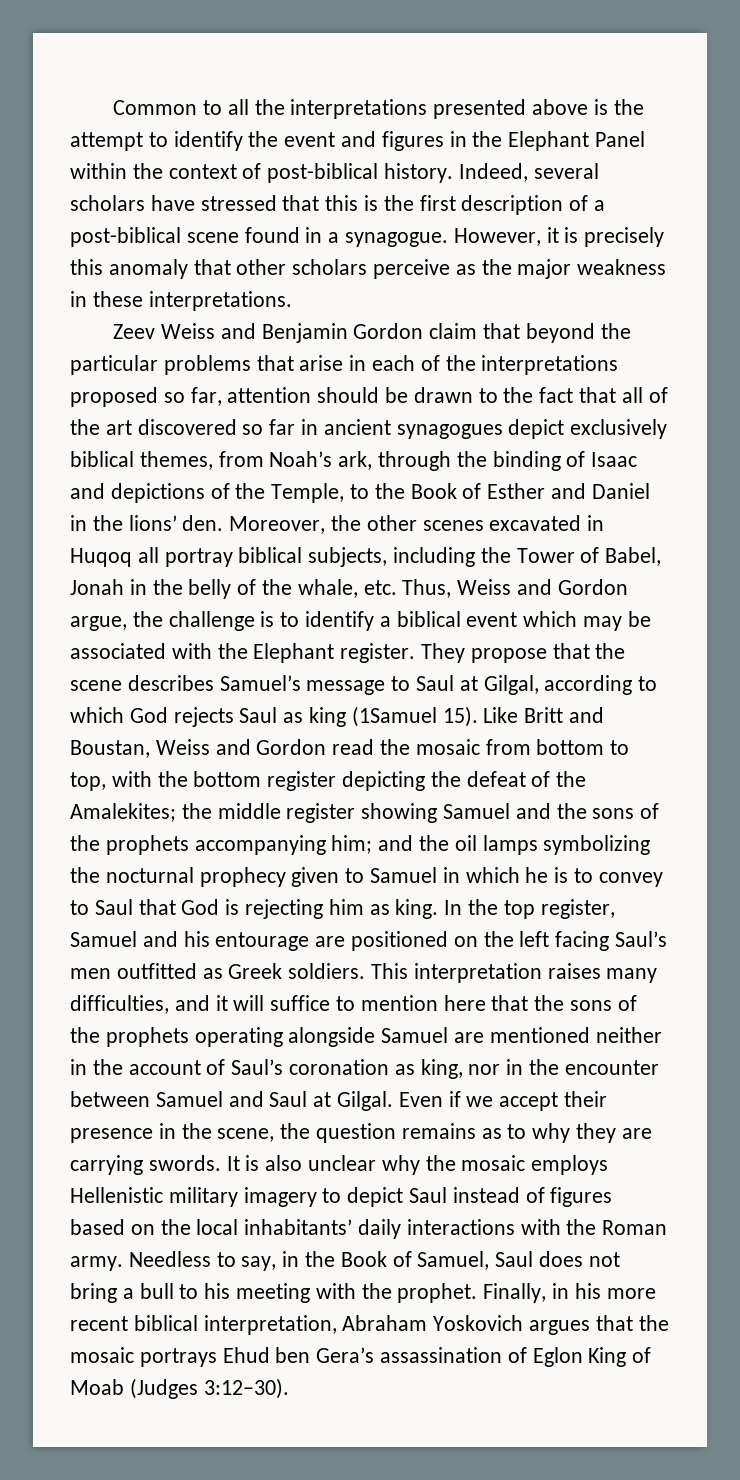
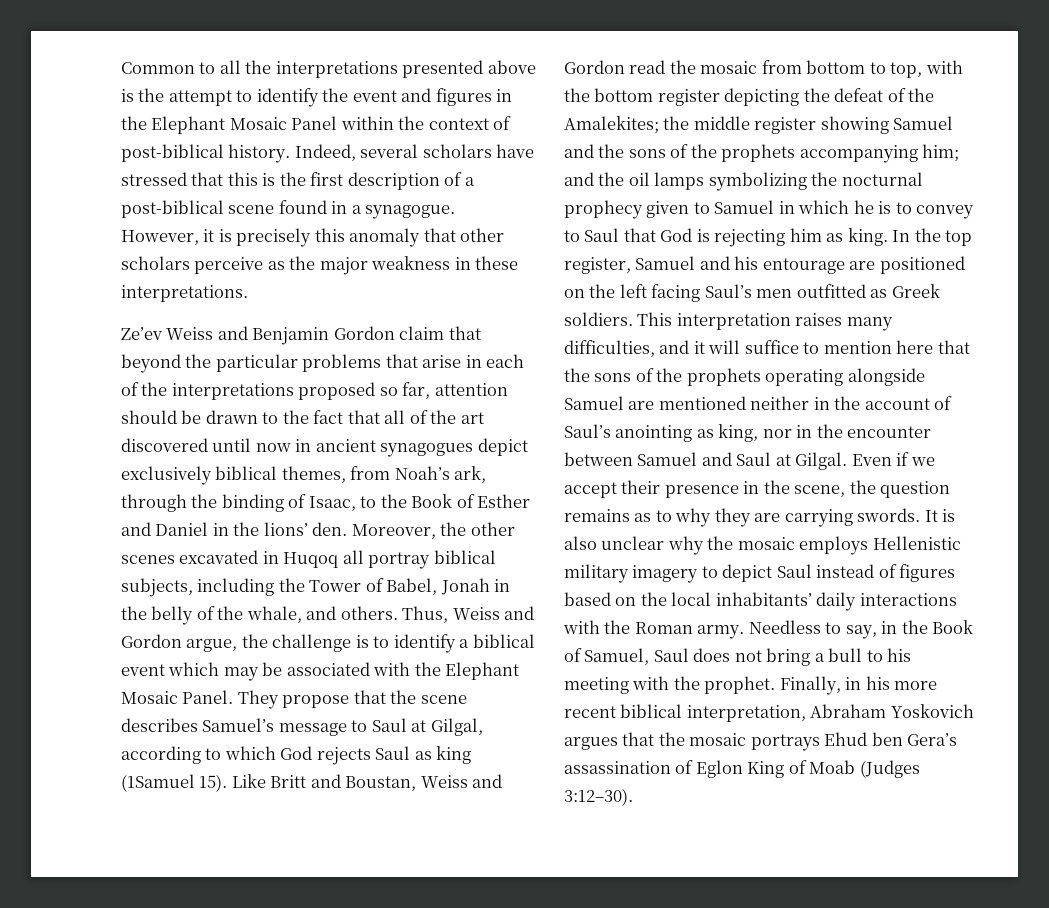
- Common to all the interpretations presented above is the attempt to identify the event and figures in the Elephant Panel within the context of post-biblical history.
+ Common to all the interpretations presented above is the attempt to identify the event and figures in the Elephant Mosaic Panel within the context of post-biblical history.
- Zeev Weiss and Benjamin Gordon claim that beyond the particular problems that arise in each of the interpretations proposed so far, attention should be drawn to the fact that all of the art discovered so far in ancient synagogues depict exclusively biblical themes, from Noah’s ark, through the binding of Isaac and depictions of the Temple, to the Book of Esther and Daniel in the lions’ den.
+ Ze’ev Weiss and Benjamin Gordon claim that beyond the particular problems that arise in each of the interpretations proposed so far, attention should be drawn to the fact that all of the art discovered until now in ancient synagogues depict exclusively biblical themes, from Noah’s ark, through the binding of Isaac, to the Book of Esther and Daniel in the lions’ den.
- Moreover, the other scenes excavated in Huqoq all portray biblical subjects, including the Tower of Babel, Jonah in the belly of the whale, etc. Thus, Weiss and Gordon argue, the challenge is to identify a biblical event which may be associated with the Elephant register.
+ Moreover, the other scenes excavated in Huqoq all portray biblical subjects, including the Tower of Babel, Jonah in the belly of the whale, and others. Thus, Weiss and Gordon argue, the challenge is to identify a biblical event which may be associated with the Elephant Mosaic Panel.
- This interpretation raises many difficulties, and it will suffice to mention here that the sons of the prophets operating alongside Samuel are mentioned neither in the account of Saul’s coronation as king, nor in the encounter between Samuel and Saul at Gilgal.
+ This interpretation raises many difficulties, and it will suffice to mention here that the sons of the prophets operating alongside Samuel are mentioned neither in the account of Saul’s anointing as king, nor in the encounter between Samuel and Saul at Gilgal.

